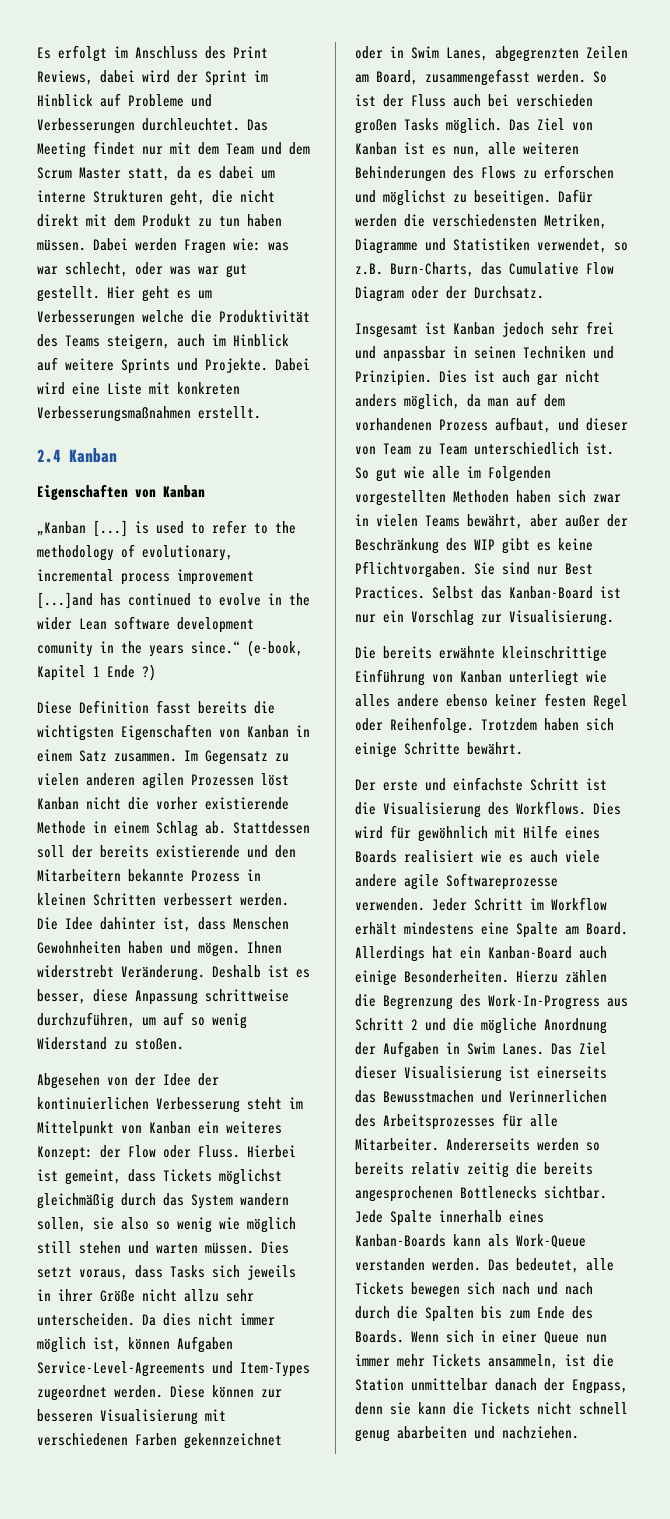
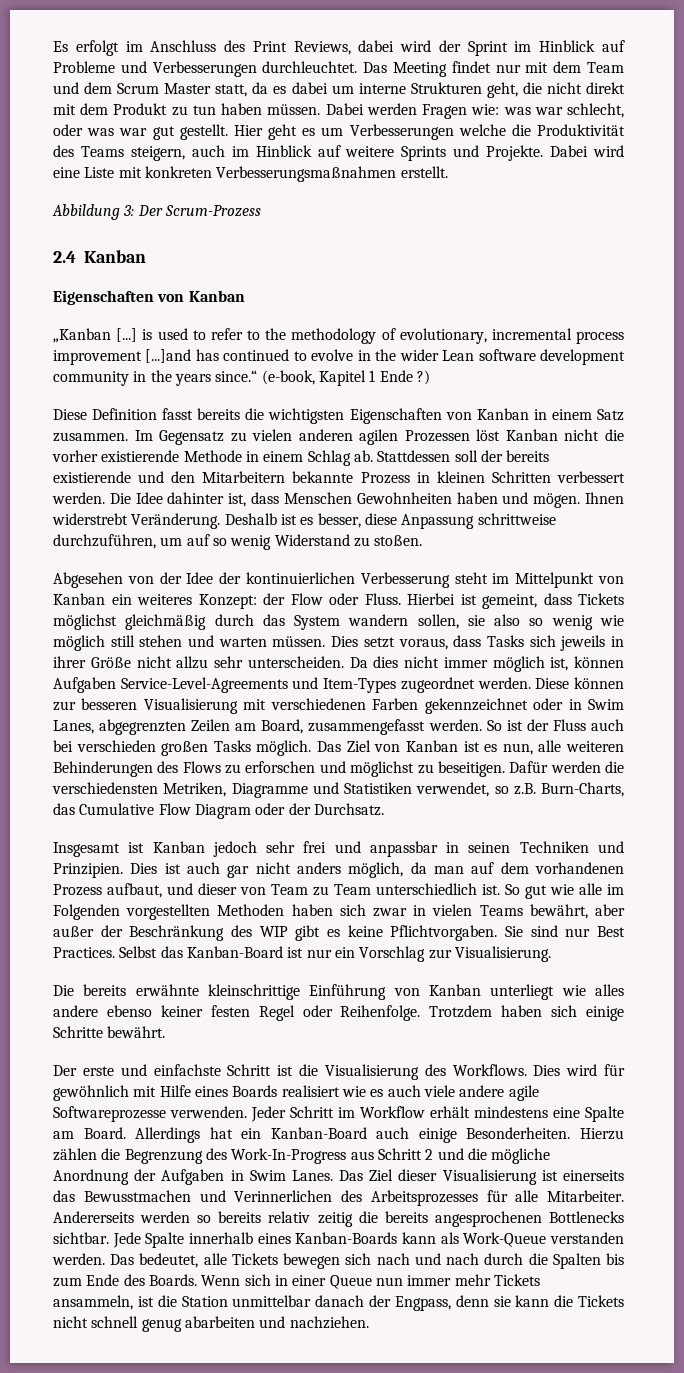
+ Abbildung 3: Der Scrum-Prozess
- „Kanban [...] is used to refer to the methodology of evolutionary, incremental process improvement [...]and has continued to evolve in the wider Lean software development comunity in the years since.“ (e-book, Kapitel 1 Ende ?)
+ „Kanban [...] is used to refer to the methodology of evolutionary, incremental process improvement [...]and has continued to evolve in the wider Lean software development community in the years since.“ (e-book, Kapitel 1 Ende ?)

